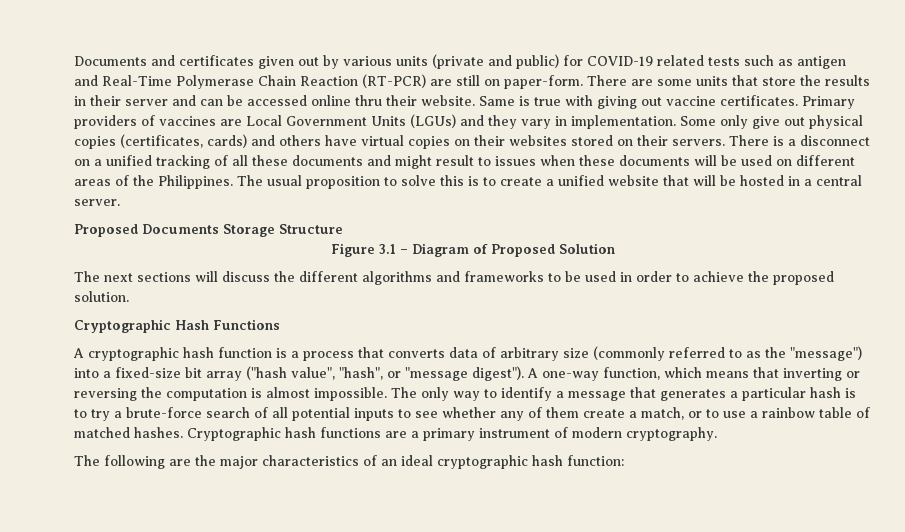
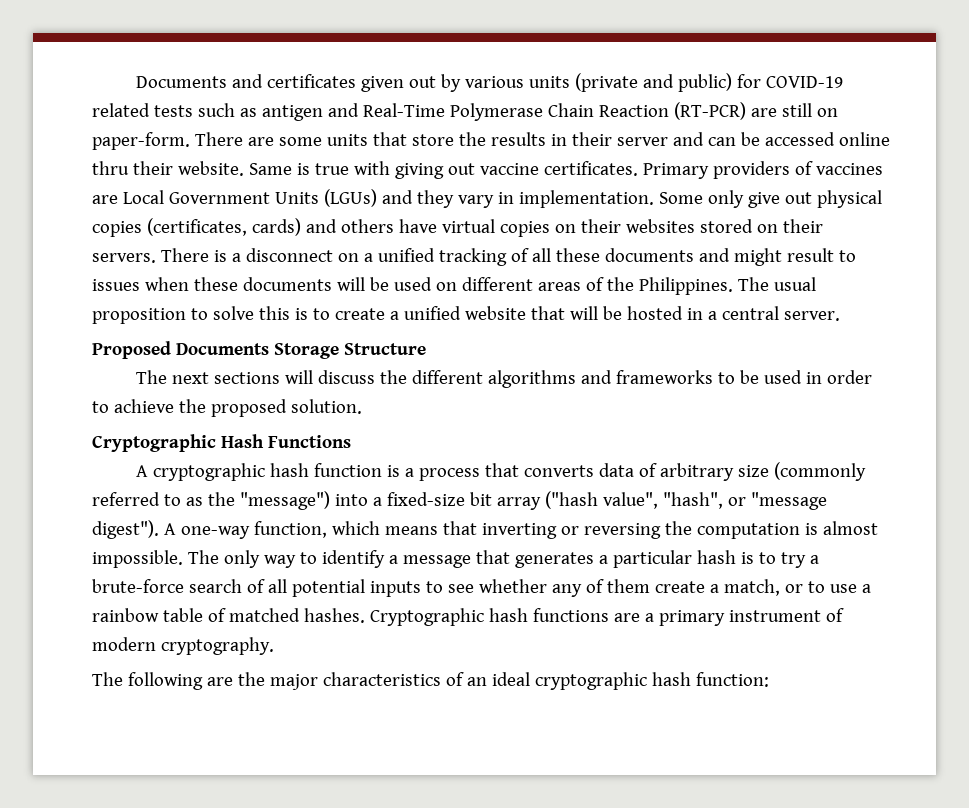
- Figure 3.1 – Diagram of Proposed Solution

